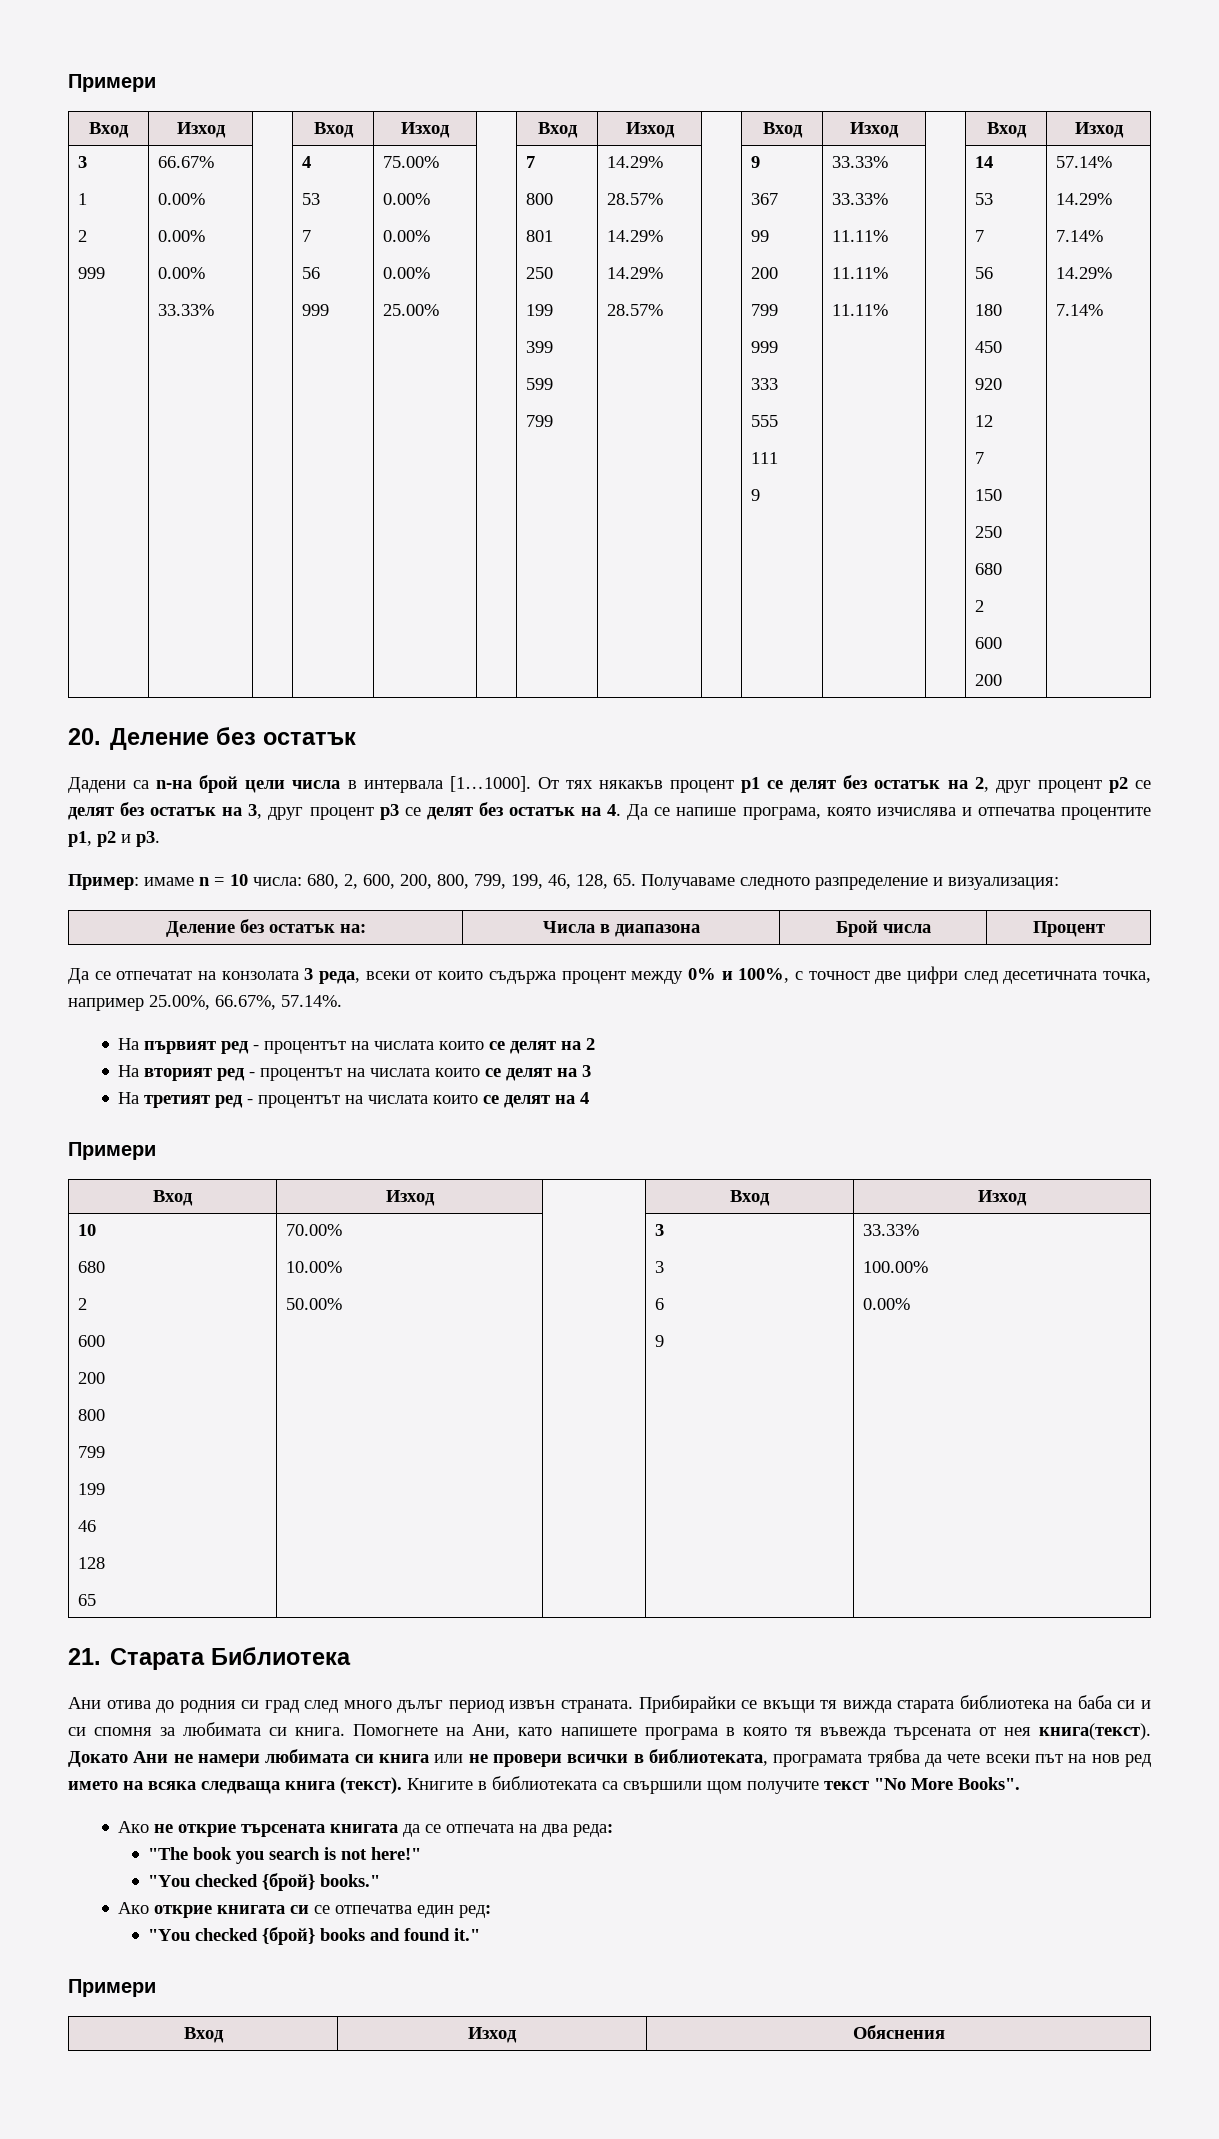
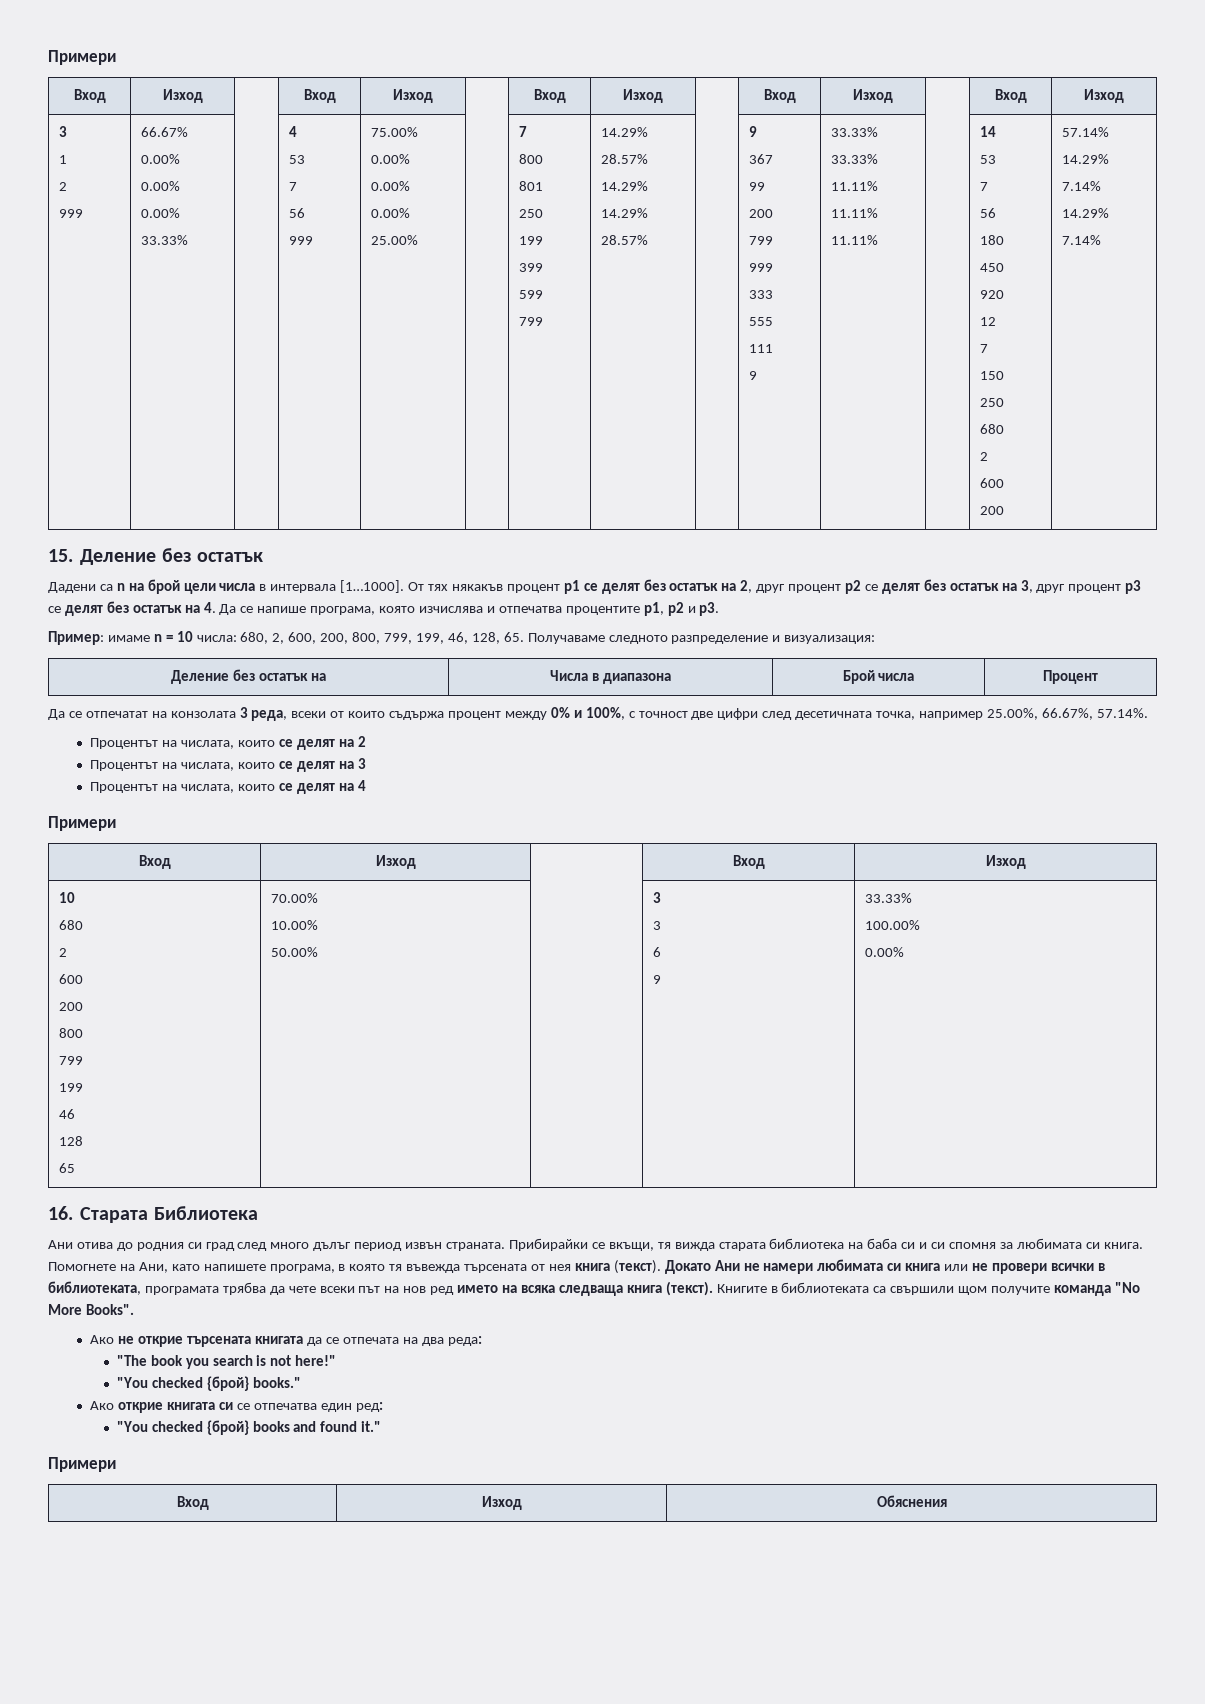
- 20. Деление без остатък
+ 15. Деление без остатък
- Дадени са n-на брой цели числа в интервала [1…1000].
+ Дадени са n на брой цели числа в интервала [1…1000].
- Деление без остатък на: | Числа в диапазона | Брой числа | Процент
+ Деление без остатък на | Числа в диапазона | Брой числа | Процент
- На първият ред - процентът на числата които се делят на 2
+ Процентът на числата, които се делят на 2
- На вторият ред - процентът на числата които се делят на 3
+ Процентът на числата, които се делят на 3
- На третият ред - процентът на числата които се делят на 4
+ Процентът на числата, които се делят на 4
- 21. Старата Библиотека
+ 16. Старата Библиотека
- Прибирайки се вкъщи тя вижда старата библиотека на баба си и си спомня за любимата си книга.
+ Прибирайки се вкъщи, тя вижда старата библиотека на баба си и си спомня за любимата си книга.
- Помогнете на Ани, като напишете програма в която тя въвежда търсената от нея книга(текст).
+ Помогнете на Ани, като напишете програма, в която тя въвежда търсената от нея книга (текст).
- Книгите в библиотеката са свършили щом получите текст "No More Books".
+ Книгите в библиотеката са свършили щом получите команда "No More Books".

